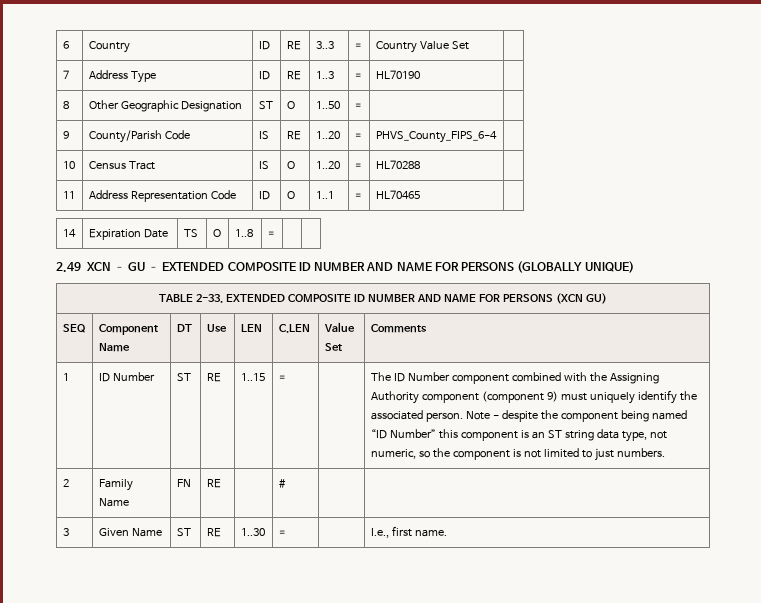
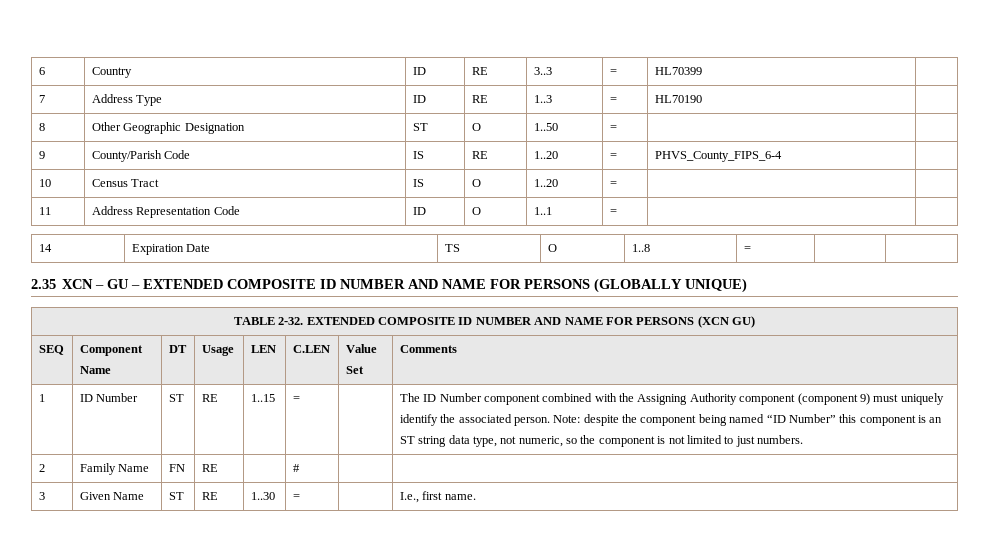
- 6 | Country | ID | RE | 3..3 | = | Country Value Set |
+ 6 | Country | ID | RE | 3..3 | = | HL70399 |
- 10 | Census Tract | IS | O | 1..20 | = | HL70288 |
+ 10 | Census Tract | IS | O | 1..20 | = | |
- 11 | Address Representation Code | ID | O | 1..1 | = | HL70465 |
+ 11 | Address Representation Code | ID | O | 1..1 | = | |
- 2.49 XCN – GU – EXTENDED COMPOSITE ID NUMBER AND NAME FOR PERSONS (GLOBALLY UNIQUE)
+ 2.35 XCN – GU – EXTENDED COMPOSITE ID NUMBER AND NAME FOR PERSONS (GLOBALLY UNIQUE)
- TABLE 2-33. EXTENDED COMPOSITE ID NUMBER AND NAME FOR PERSONS (XCN GU)
+ TABLE 2-32. EXTENDED COMPOSITE ID NUMBER AND NAME FOR PERSONS (XCN GU)
- SEQ | Component Name | DT | Use | LEN | C.LEN | Value Set | Comments
+ SEQ | Component Name | DT | Usage | LEN | C.LEN | Value Set | Comments
- Note - despite the component being named “ID Number” this component is an ST string data type, not numeric, so the component is not limited to just numbers.
+ Note: despite the component being named “ID Number” this component is an ST string data type, not numeric, so the component is not limited to just numbers.

